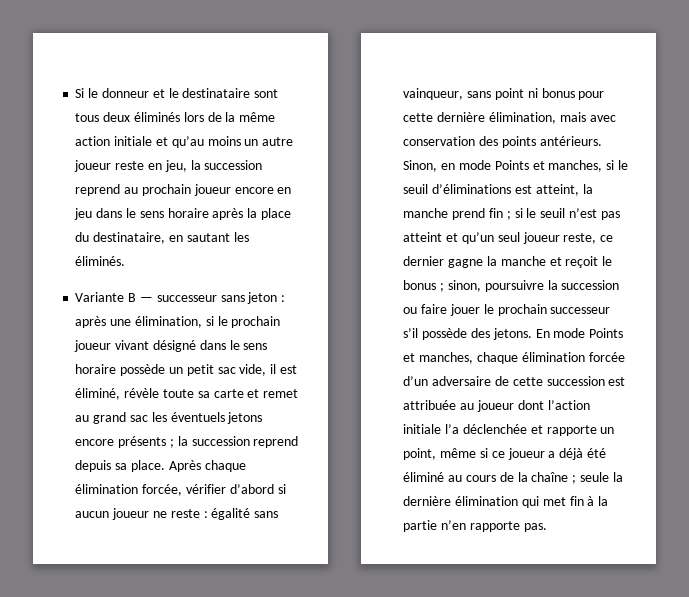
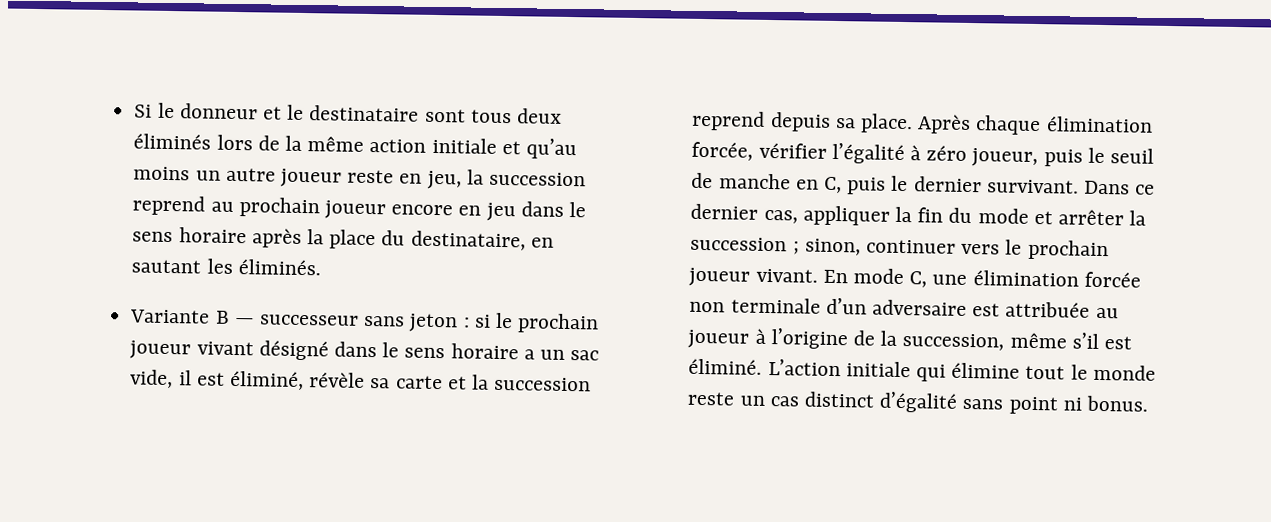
- Variante B — successeur sans jeton : après une élimination, si le prochain joueur vivant désigné dans le sens horaire possède un petit sac vide, il est éliminé, révèle toute sa carte et remet au grand sac les éventuels jetons encore présents ; la succession reprend depuis sa place.
+ Variante B — successeur sans jeton : si le prochain joueur vivant désigné dans le sens horaire a un sac vide, il est éliminé, révèle sa carte et la succession reprend depuis sa place.
- Après chaque élimination forcée, vérifier d’abord si aucun joueur ne reste : égalité sans vainqueur, sans point ni bonus pour cette dernière élimination, mais avec conservation des points antérieurs. Sinon, en mode Points et manches, si le seuil d’éliminations est atteint, la manche prend fin ; si le seuil n’est pas atteint et qu’un seul joueur reste, ce dernier gagne la manche et reçoit le bonus ; sinon, poursuivre la succession ou faire jouer le prochain successeur s’il possède des jetons. En mode Points et manches, chaque élimination forcée d’un adversaire de cette succession est attribuée au joueur dont l’action initiale l’a déclenchée et rapporte un point, même si ce joueur a déjà été éliminé au cours de la chaîne ; seule la dernière élimination qui met fin à la partie n’en rapporte pas.
+ Après chaque élimination forcée, vérifier l’égalité à zéro joueur, puis le seuil de manche en C, puis le dernier survivant. Dans ce dernier cas, appliquer la fin du mode et arrêter la succession ; sinon, continuer vers le prochain joueur vivant. En mode C, une élimination forcée non terminale d’un adversaire est attribuée au joueur à l’origine de la succession, même s’il est éliminé. L’action initiale qui élimine tout le monde reste un cas distinct d’égalité sans point ni bonus.

